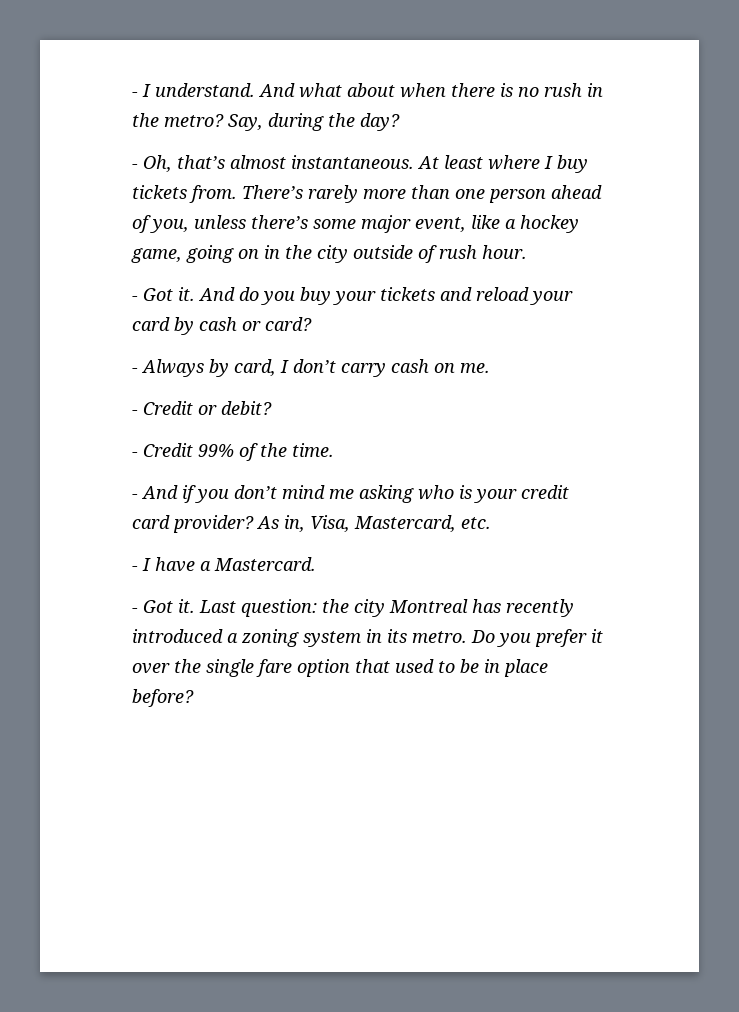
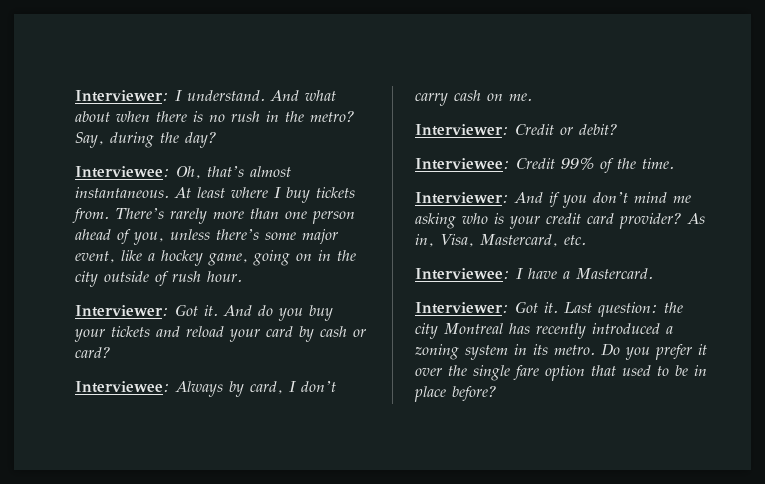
- - I understand.
+ Interviewer: I understand.
- - Oh, that’s almost instantaneous.
+ Interviewee: Oh, that’s almost instantaneous.
  There’s rarely more than one person ahead of you, unless there’s some major event, like a hockey game, going on in the city outside of rush hour.
- - Got it.
+ Interviewer: Got it.
- - Always by card, I don’t carry cash on me.
+ Interviewee: Always by card, I don’t carry cash on me.
- - Credit or debit?
+ Interviewer: Credit or debit?
- - Credit 99% of the time.
+ Interviewee: Credit 99% of the time.
- - And if you don’t mind me asking who is your credit card provider?
+ Interviewer: And if you don’t mind me asking who is your credit card provider?
- - I have a Mastercard.
- - Got it.
+ Interviewee: I have a Mastercard.
+ Interviewer: Got it.

